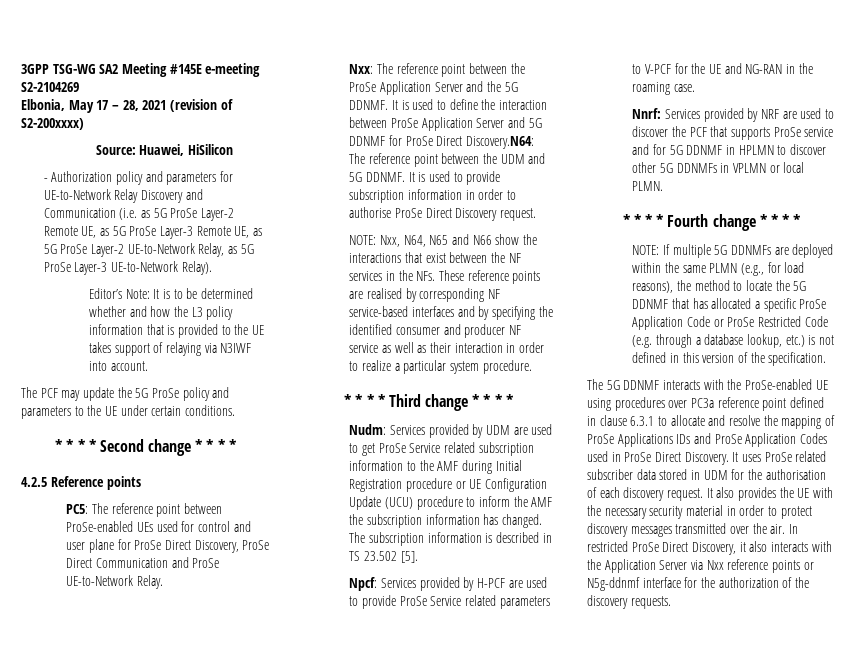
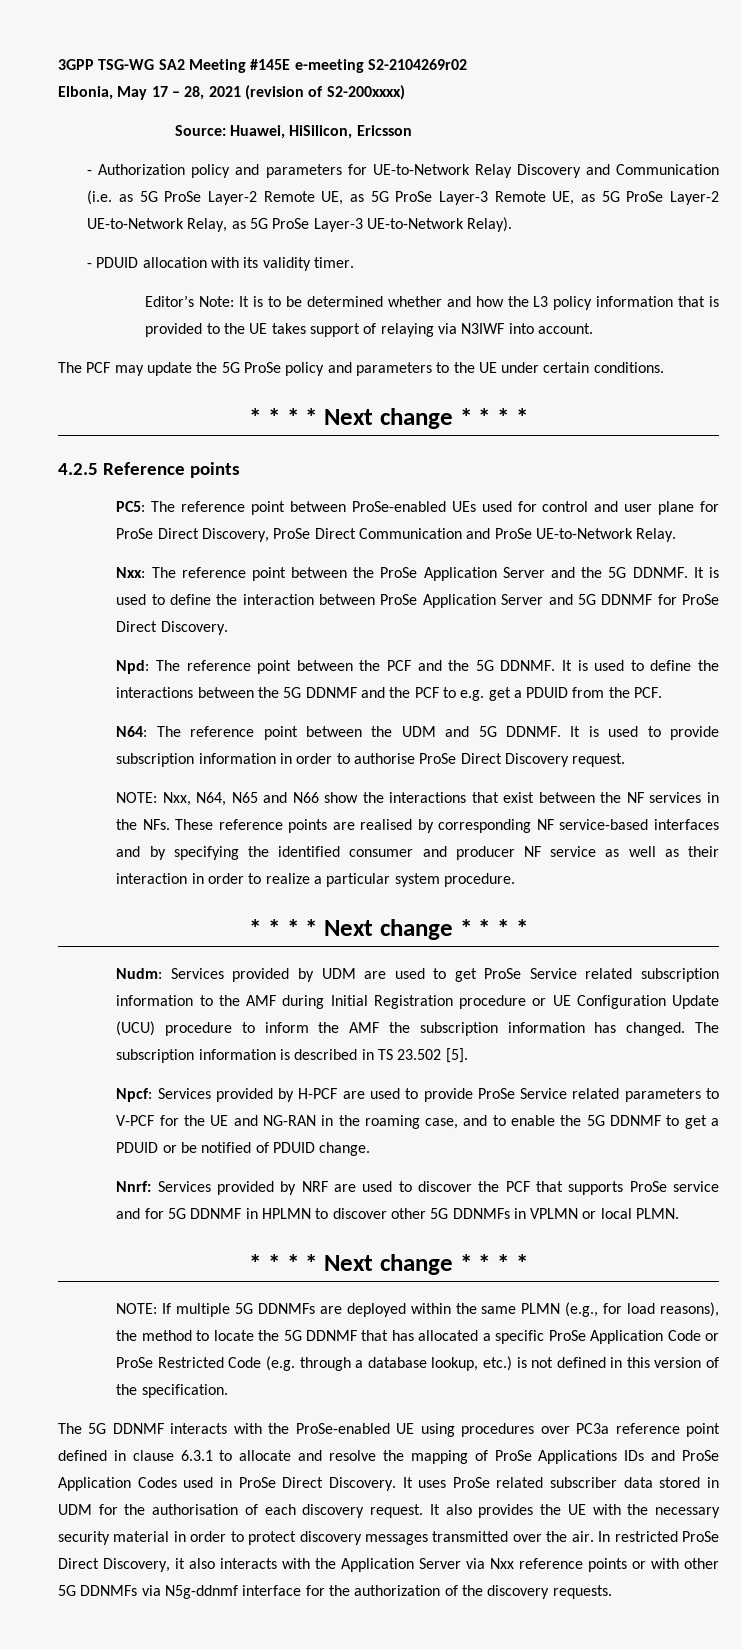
- 3GPP TSG-WG SA2 Meeting #145E e-meeting S2-2104269
+ 3GPP TSG-WG SA2 Meeting #145E e-meeting S2-2104269r02
- Source: Huawei, HiSilicon
+ Source: Huawei, HiSilicon, Ericsson
+ - PDUID allocation with its validity timer.
  The PCF may update the 5G ProSe policy and parameters to the UE under certain conditions.
- * * * * Second change * * * *
+ * * * * Next change * * * *
- It is used to define the interaction between ProSe Application Server and 5G DDNMF for ProSe Direct Discovery.N64: The reference point between the UDM and 5G DDNMF.
+ It is used to define the interaction between ProSe Application Server and 5G DDNMF for ProSe Direct Discovery.
+ Npd: The reference point between the PCF and the 5G DDNMF. It is used to define the interactions between the 5G DDNMF and the PCF to e.g. get a PDUID from the PCF.
+ N64: The reference point between the UDM and 5G DDNMF.
  NOTE: Nxx, N64, N65 and N66 show the interactions that exist between the NF services in the NFs. These reference points are realised by corresponding NF service-based interfaces and by specifying the identified consumer and producer NF service as well as their interaction in order to realize a particular system procedure.
- * * * * Third change * * * *
+ * * * * Next change * * * *
- Npcf: Services provided by H-PCF are used to provide ProSe Service related parameters to V-PCF for the UE and NG-RAN in the roaming case.
+ Npcf: Services provided by H-PCF are used to provide ProSe Service related parameters to V-PCF for the UE and NG-RAN in the roaming case, and to enable the 5G DDNMF to get a PDUID or be notified of PDUID change.
  Nnrf: Services provided by NRF are used to discover the PCF that supports ProSe service and for 5G DDNMF in HPLMN to discover other 5G DDNMFs in VPLMN or local PLMN.
- * * * * Fourth change * * * *
+ * * * * Next change * * * *
- In restricted ProSe Direct Discovery, it also interacts with the Application Server via Nxx reference points or N5g-ddnmf interface for the authorization of the discovery requests.
+ In restricted ProSe Direct Discovery, it also interacts with the Application Server via Nxx reference points or with other 5G DDNMFs via N5g-ddnmf interface for the authorization of the discovery requests.

